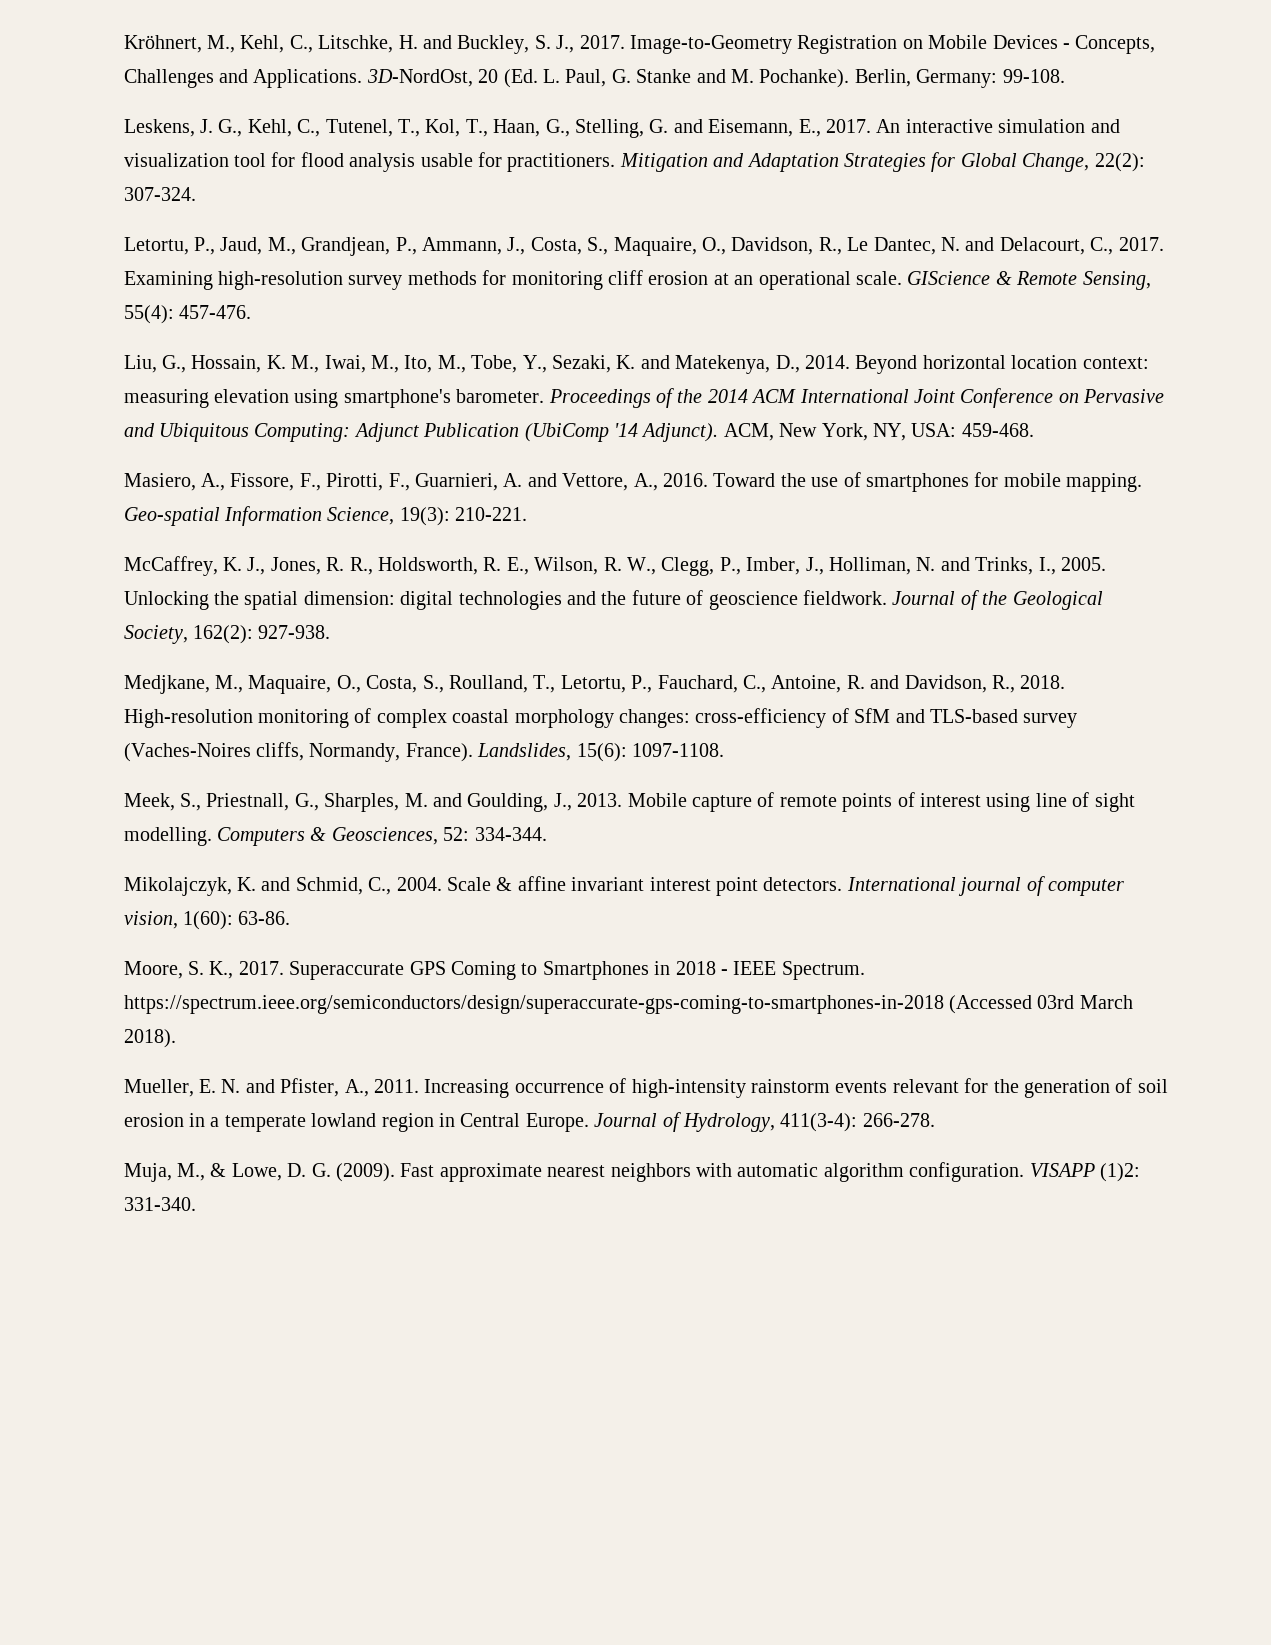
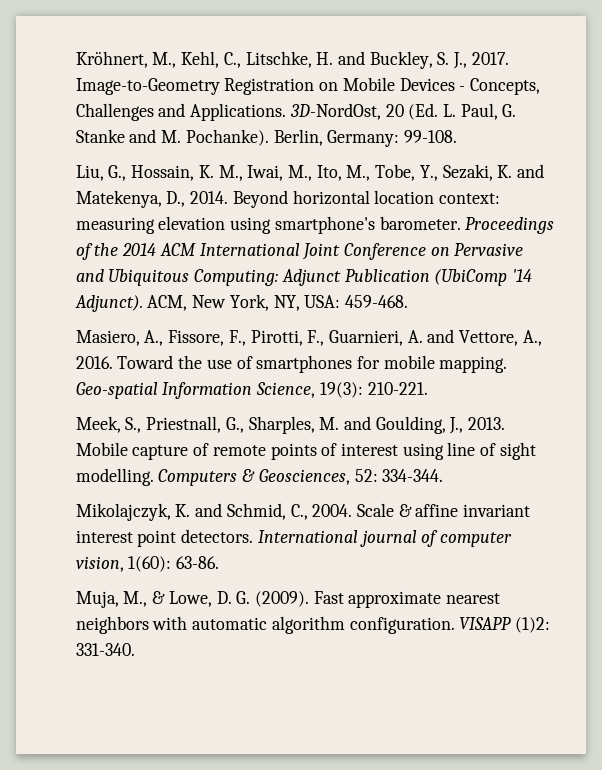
- Leskens, J. G., Kehl, C., Tutenel, T., Kol, T., Haan, G., Stelling, G. and Eisemann, E., 2017. An interactive simulation and visualization tool for flood analysis usable for practitioners. Mitigation and Adaptation Strategies for Global Change, 22(2): 307-324.
- Letortu, P., Jaud, M., Grandjean, P., Ammann, J., Costa, S., Maquaire, O., Davidson, R., Le Dantec, N. and Delacourt, C., 2017. Examining high-resolution survey methods for monitoring cliff erosion at an operational scale. GIScience & Remote Sensing, 55(4): 457-476.
- McCaffrey, K. J., Jones, R. R., Holdsworth, R. E., Wilson, R. W., Clegg, P., Imber, J., Holliman, N. and Trinks, I., 2005. Unlocking the spatial dimension: digital technologies and the future of geoscience fieldwork. Journal of the Geological Society, 162(2): 927-938.
- Medjkane, M., Maquaire, O., Costa, S., Roulland, T., Letortu, P., Fauchard, C., Antoine, R. and Davidson, R., 2018. High-resolution monitoring of complex coastal morphology changes: cross-efficiency of SfM and TLS-based survey (Vaches-Noires cliffs, Normandy, France). Landslides, 15(6): 1097-1108.
- Moore, S. K., 2017. Superaccurate GPS Coming to Smartphones in 2018 - IEEE Spectrum. https://spectrum.ieee.org/semiconductors/design/superaccurate-gps-coming-to-smartphones-in-2018 (Accessed 03rd March 2018).
- Mueller, E. N. and Pfister, A., 2011. Increasing occurrence of high-intensity rainstorm events relevant for the generation of soil erosion in a temperate lowland region in Central Europe. Journal of Hydrology, 411(3-4): 266-278.

